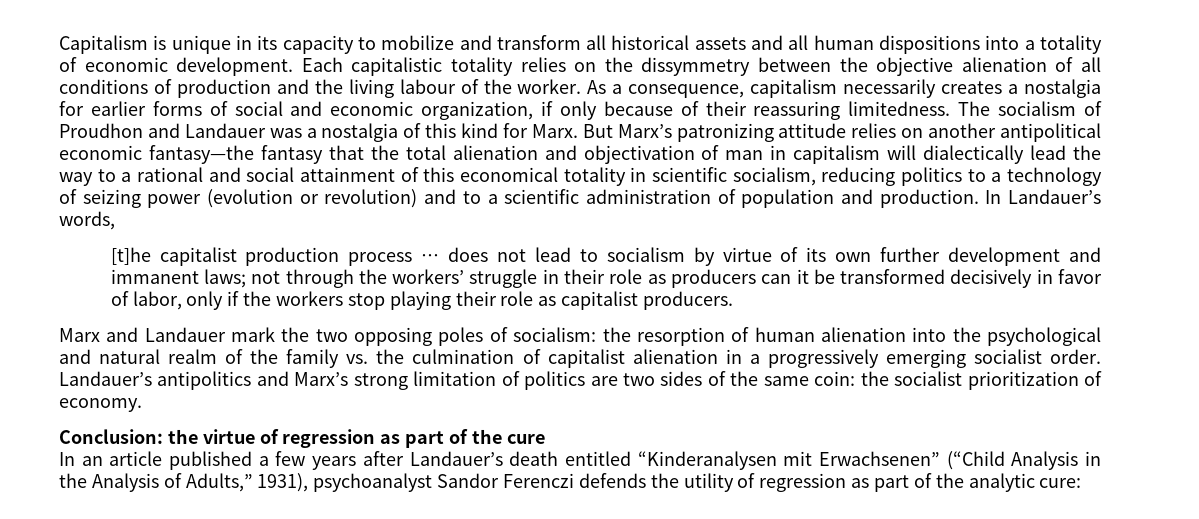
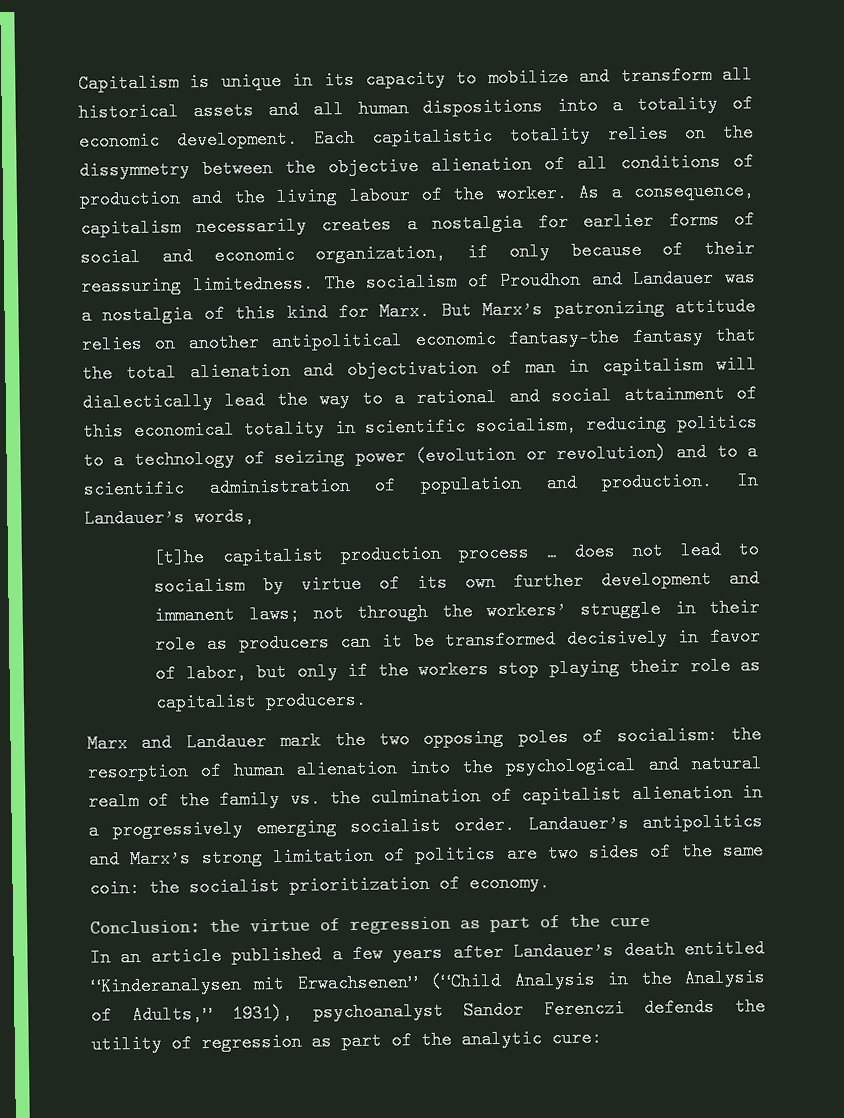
- [t]he capitalist production process … does not lead to socialism by virtue of its own further development and immanent laws; not through the workers’ struggle in their role as producers can it be transformed decisively in favor of labor, only if the workers stop playing their role as capitalist producers.
+ [t]he capitalist production process … does not lead to socialism by virtue of its own further development and immanent laws; not through the workers’ struggle in their role as producers can it be transformed decisively in favor of labor, but only if the workers stop playing their role as capitalist producers.

